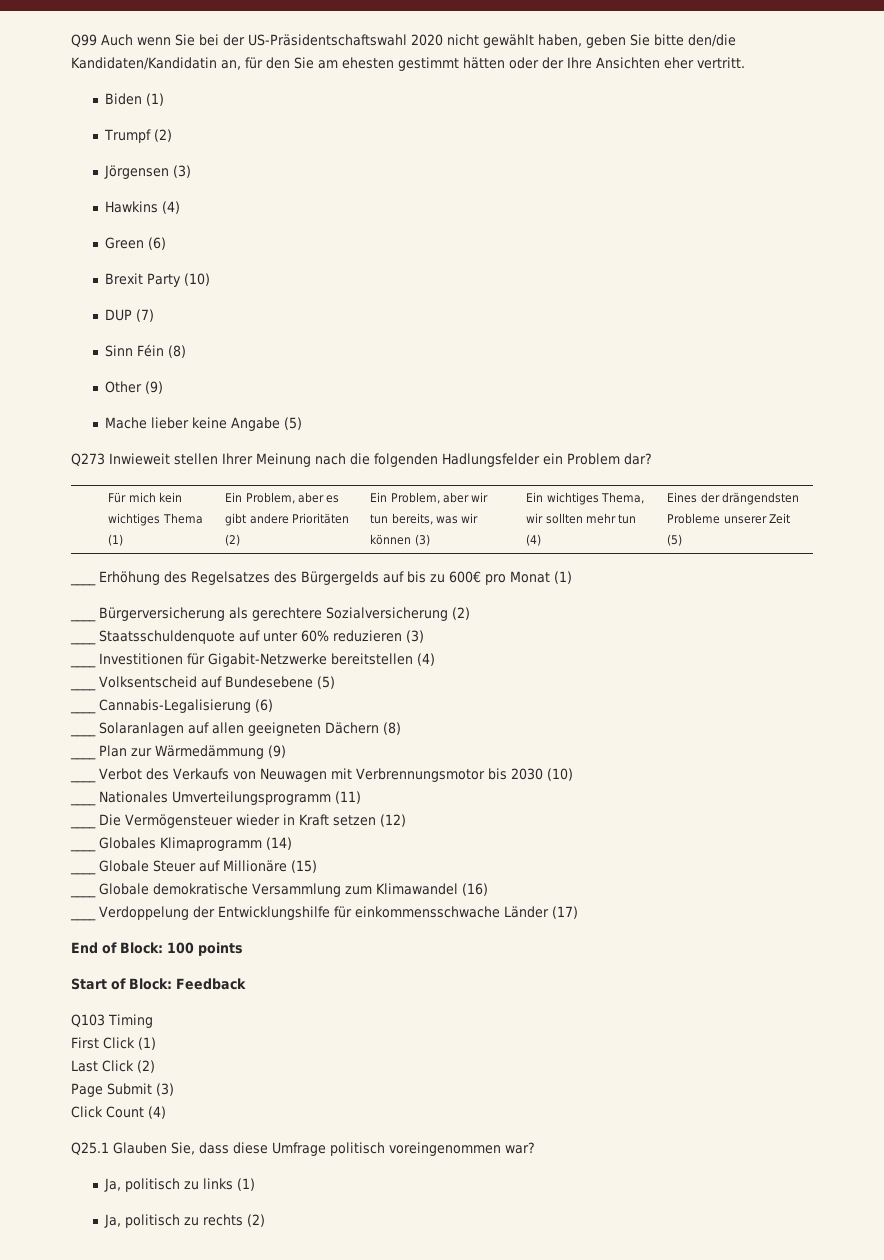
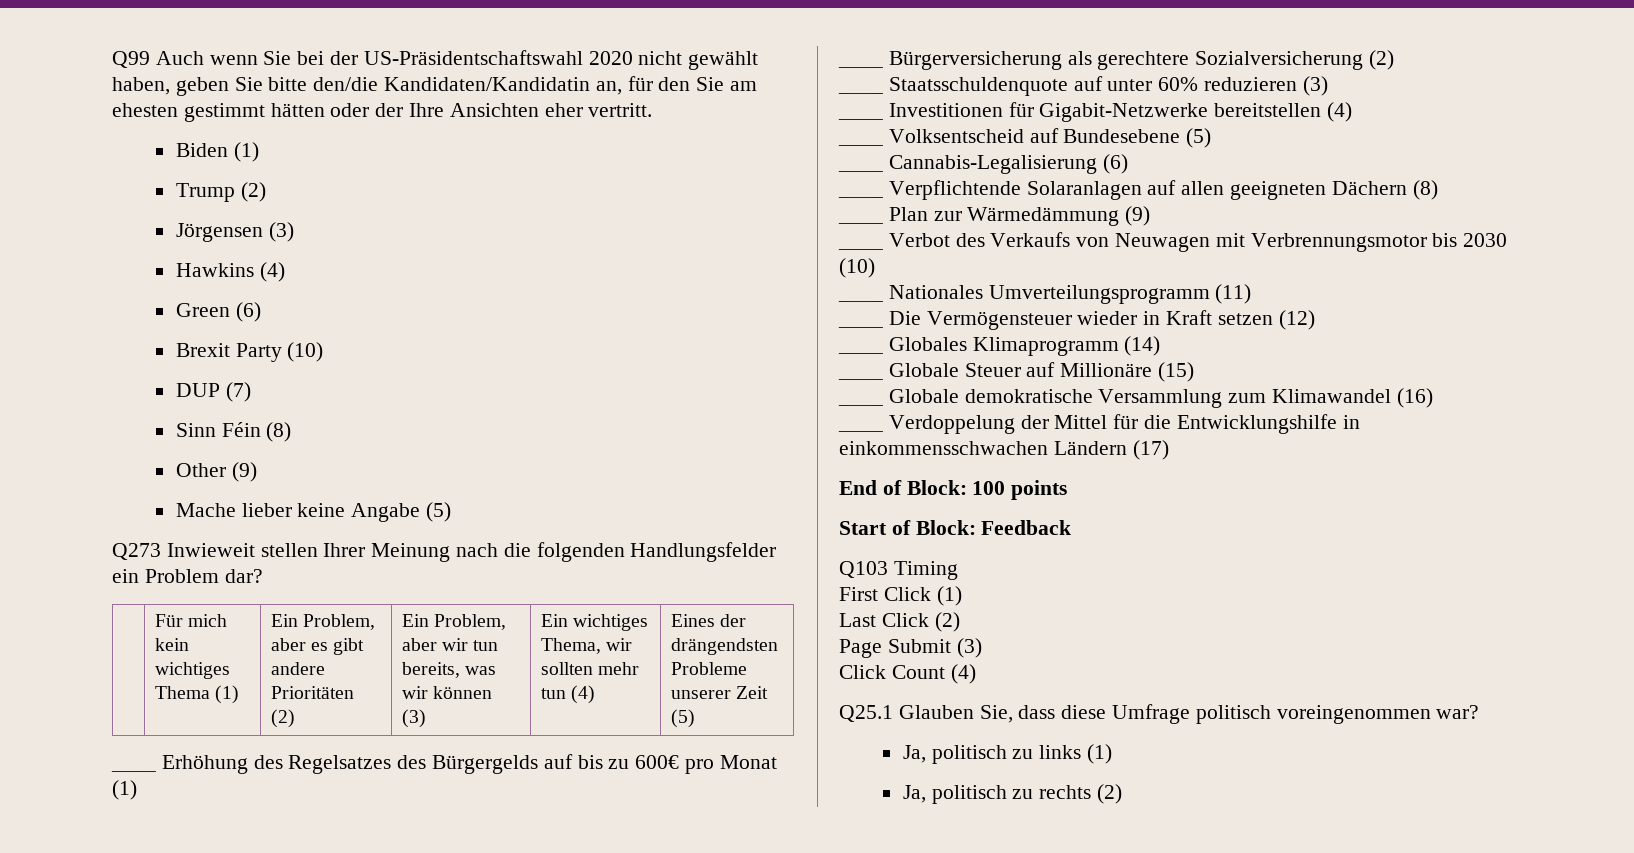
- Trumpf (2)
+ Trump (2)
- Q273 Inwieweit stellen Ihrer Meinung nach die folgenden Hadlungsfelder ein Problem dar?
+ Q273 Inwieweit stellen Ihrer Meinung nach die folgenden Handlungsfelder ein Problem dar?
- ____ Solaranlagen auf allen geeigneten Dächern (8)
+ ____ Verpflichtende Solaranlagen auf allen geeigneten Dächern (8)
- ____ Verdoppelung der Entwicklungshilfe für einkommensschwache Länder (17)
+ ____ Verdoppelung der Mittel für die Entwicklungshilfe in einkommensschwachen Ländern (17)

